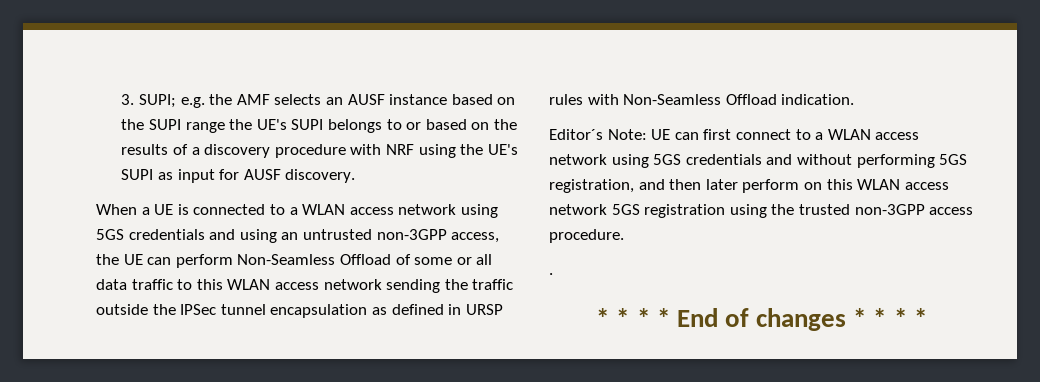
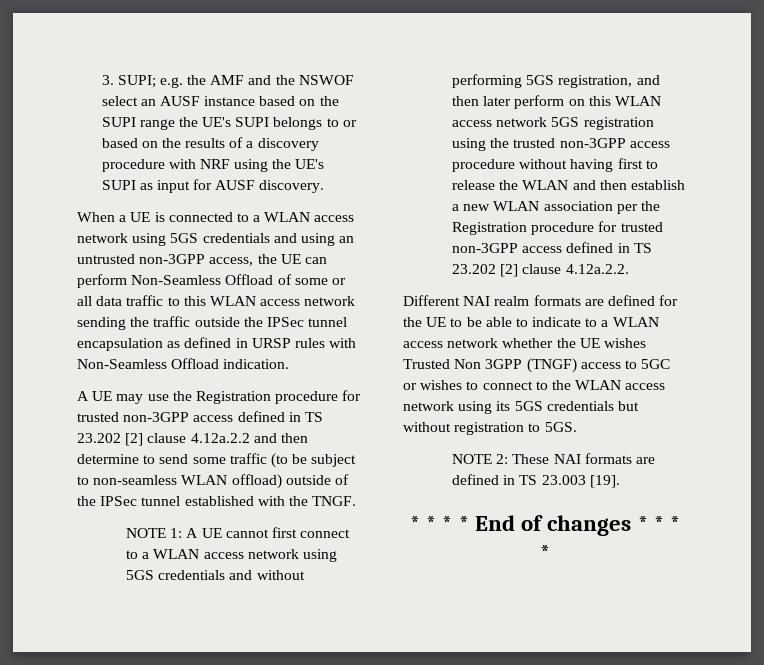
- 3. SUPI; e.g. the AMF selects an AUSF instance based on the SUPI range the UE's SUPI belongs to or based on the results of a discovery procedure with NRF using the UE's SUPI as input for AUSF discovery.
+ 3. SUPI; e.g. the AMF and the NSWOF select an AUSF instance based on the SUPI range the UE's SUPI belongs to or based on the results of a discovery procedure with NRF using the UE's SUPI as input for AUSF discovery.
- Editor´s Note: UE can first connect to a WLAN access network using 5GS credentials and without performing 5GS registration, and then later perform on this WLAN access network 5GS registration using the trusted non-3GPP access procedure.
- .
+ A UE may use the Registration procedure for trusted non-3GPP access defined in TS 23.202 [2] clause 4.12a.2.2 and then determine to send some traffic (to be subject to non-seamless WLAN offload) outside of the IPSec tunnel established with the TNGF.
+ NOTE 1: A UE cannot first connect to a WLAN access network using 5GS credentials and without performing 5GS registration, and then later perform on this WLAN access network 5GS registration using the trusted non-3GPP access procedure without having first to release the WLAN and then establish a new WLAN association per the Registration procedure for trusted non-3GPP access defined in TS 23.202 [2] clause 4.12a.2.2.
+ Different NAI realm formats are defined for the UE to be able to indicate to a WLAN access network whether the UE wishes Trusted Non 3GPP (TNGF) access to 5GC or wishes to connect to the WLAN access network using its 5GS credentials but without registration to 5GS.
+ NOTE 2: These NAI formats are defined in TS 23.003 [19].

